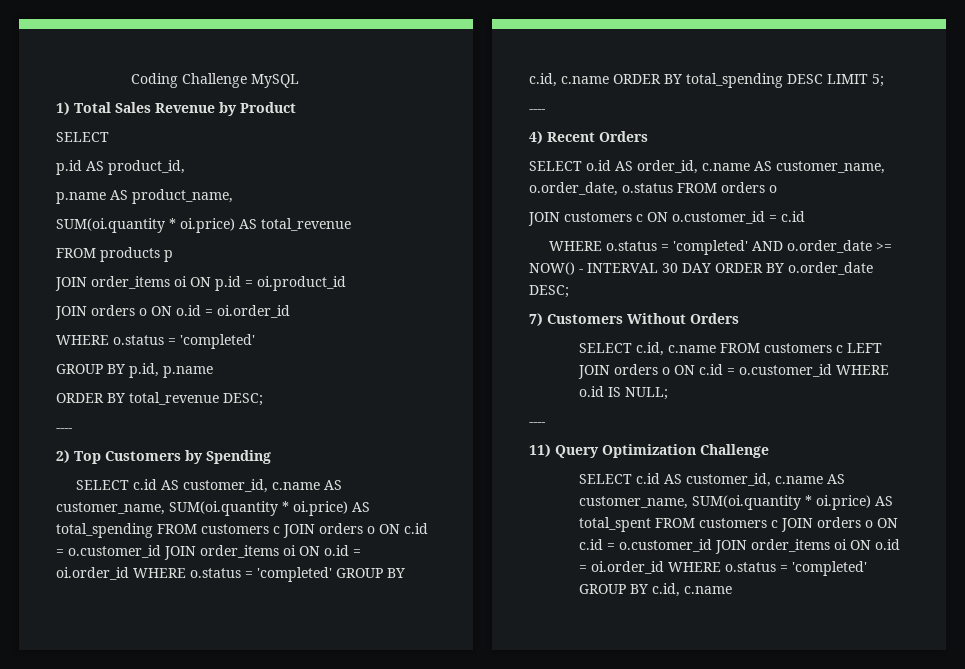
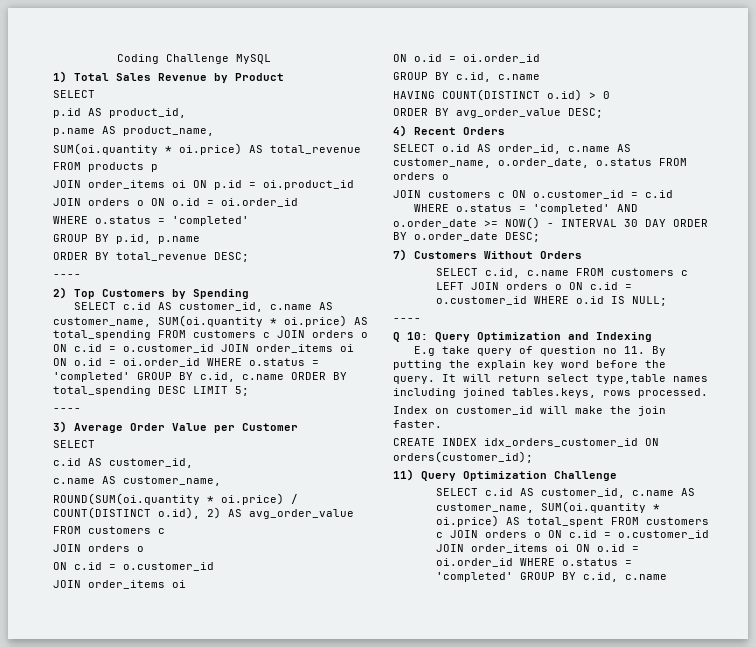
+ 3) Average Order Value per Customer
+ SELECT
+ c.id AS customer_id,
+ c.name AS customer_name,
+ ROUND(SUM(oi.quantity * oi.price) / COUNT(DISTINCT o.id), 2) AS avg_order_value
+ FROM customers c
+ JOIN orders o
+ ON c.id = o.customer_id
+ JOIN order_items oi
+ ON o.id = oi.order_id
+ GROUP BY c.id, c.name
+ HAVING COUNT(DISTINCT o.id) > 0
+ ORDER BY avg_order_value DESC;
+ Q 10: Query Optimization and Indexing
+ E.g take query of question no 11. By putting the explain key word before the query. It will return select type,table names including joined tables.keys, rows processed.
+ Index on customer_id will make the join faster.
+ CREATE INDEX idx_orders_customer_id ON orders(customer_id);

